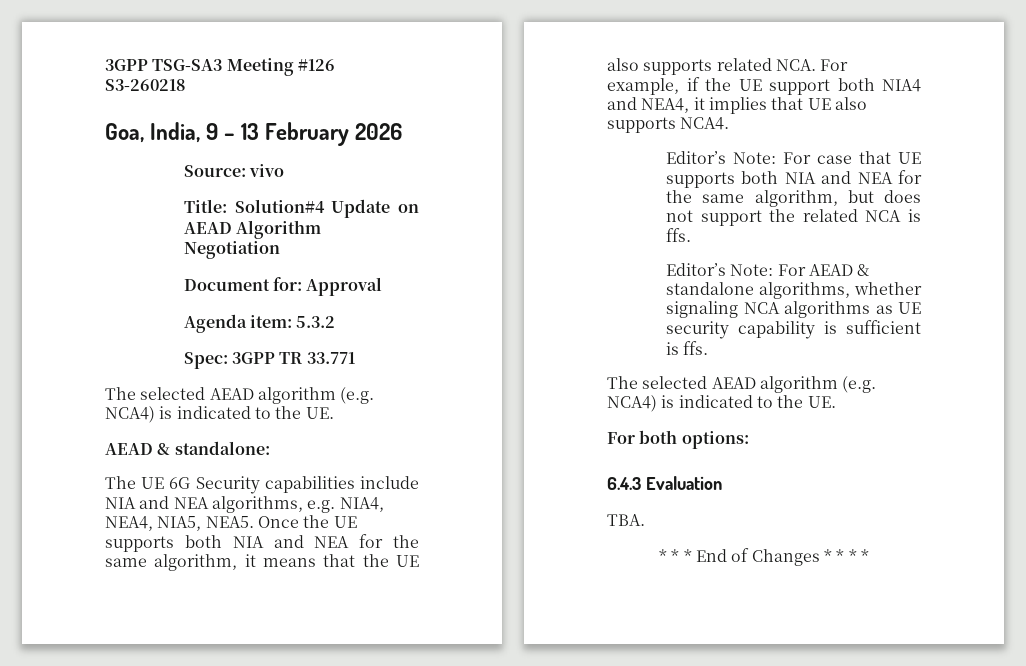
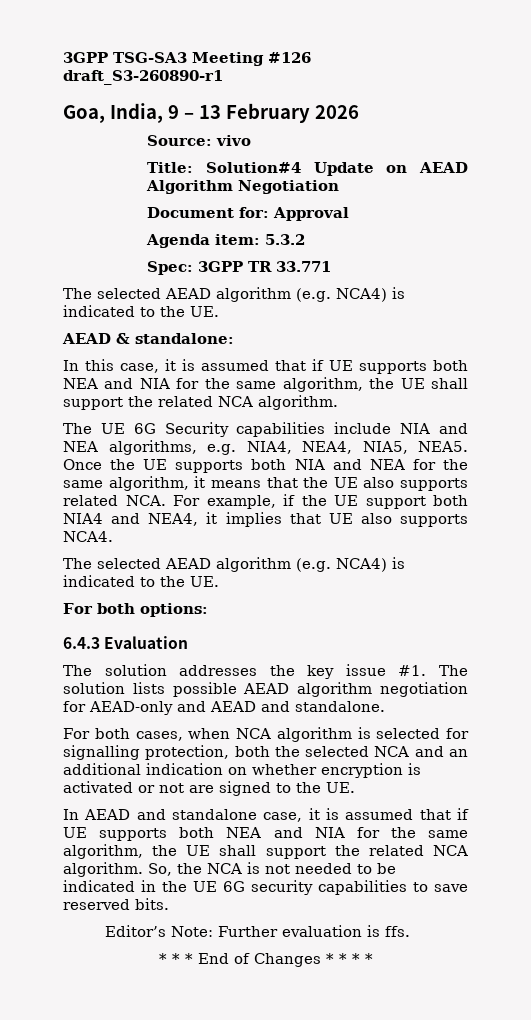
- 3GPP TSG-SA3 Meeting #126 S3-260218
+ 3GPP TSG-SA3 Meeting #126 draft_S3-260890-r1
+ In this case, it is assumed that if UE supports both NEA and NIA for the same algorithm, the UE shall support the related NCA algorithm.
- Editor’s Note: For case that UE supports both NIA and NEA for the same algorithm, but does not support the related NCA is ffs.
- Editor’s Note: For AEAD & standalone algorithms, whether signaling NCA algorithms as UE security capability is sufficient is ffs.
- TBA.
+ The solution addresses the key issue #1. The solution lists possible AEAD algorithm negotiation for AEAD-only and AEAD and standalone.
+ For both cases, when NCA algorithm is selected for signalling protection, both the selected NCA and an additional indication on whether encryption is activated or not are signed to the UE.
+ In AEAD and standalone case, it is assumed that if UE supports both NEA and NIA for the same algorithm, the UE shall support the related NCA algorithm. So, the NCA is not needed to be indicated in the UE 6G security capabilities to save reserved bits.
+ Editor’s Note: Further evaluation is ffs.

